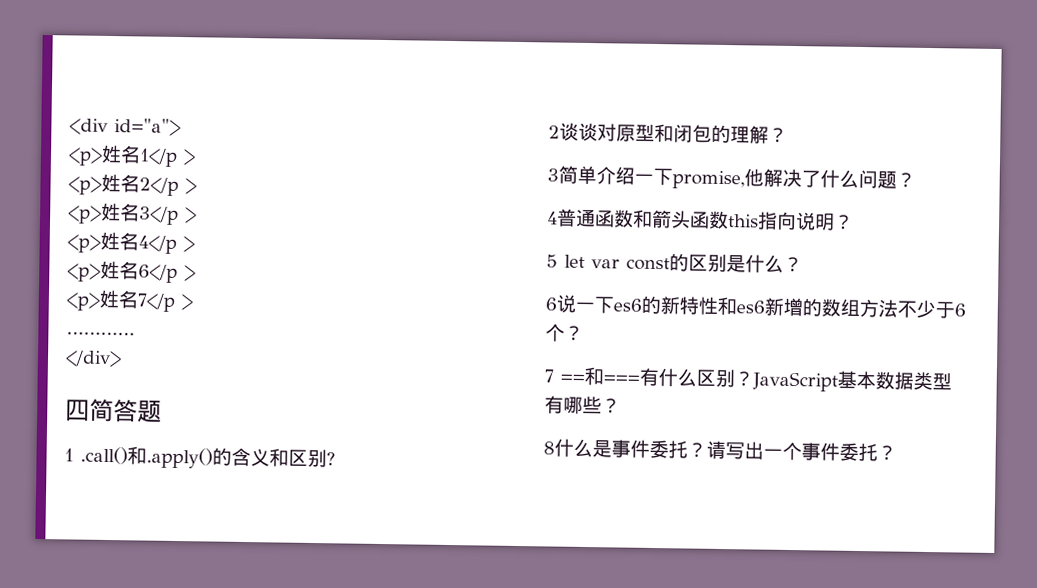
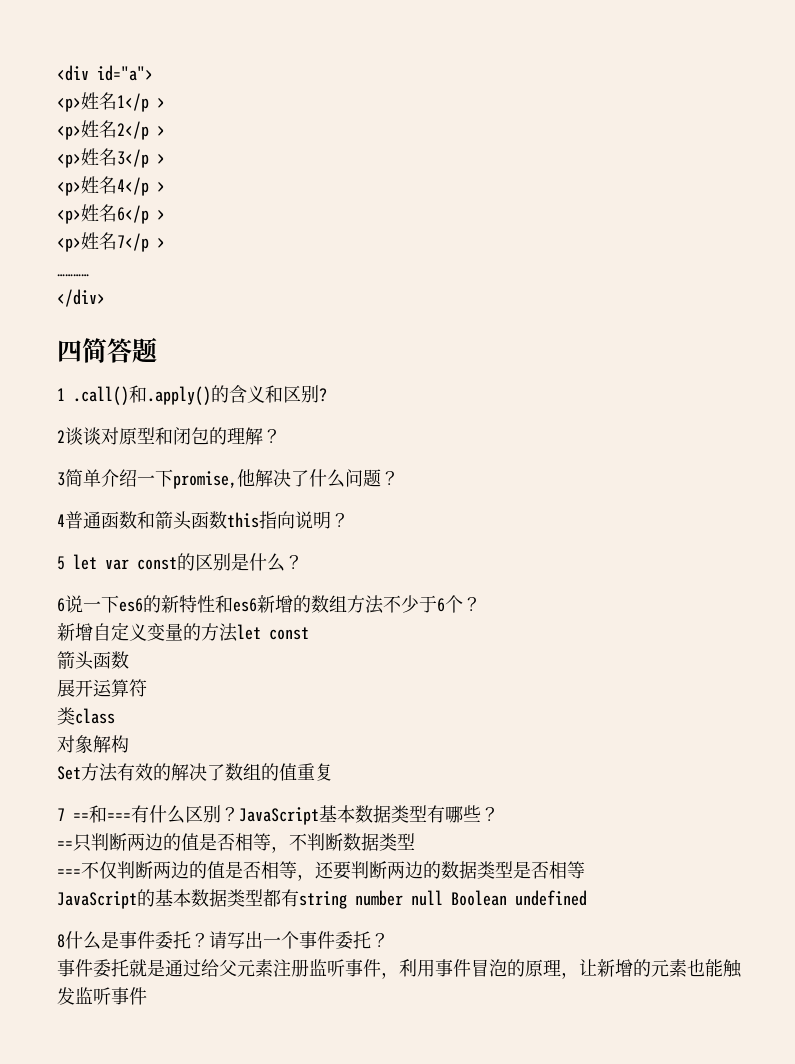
+ 新增自定义变量的方法let const
+ 箭头函数
+ 展开运算符
+ 类class
+ 对象解构
+ Set方法有效的解决了数组的值重复
+ ==只判断两边的值是否相等，不判断数据类型
+ ===不仅判断两边的值是否相等，还要判断两边的数据类型是否相等
+ JavaScript的基本数据类型都有string number null Boolean undefined
+ 事件委托就是通过给父元素注册监听事件，利用事件冒泡的原理，让新增的元素也能触发监听事件

